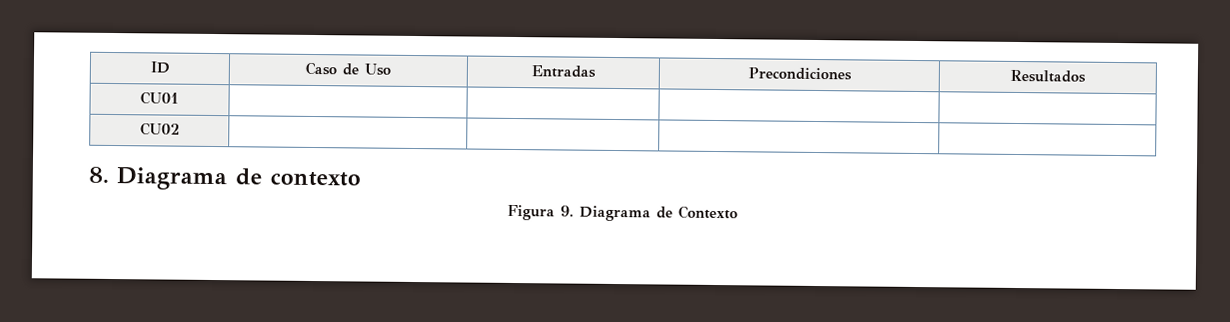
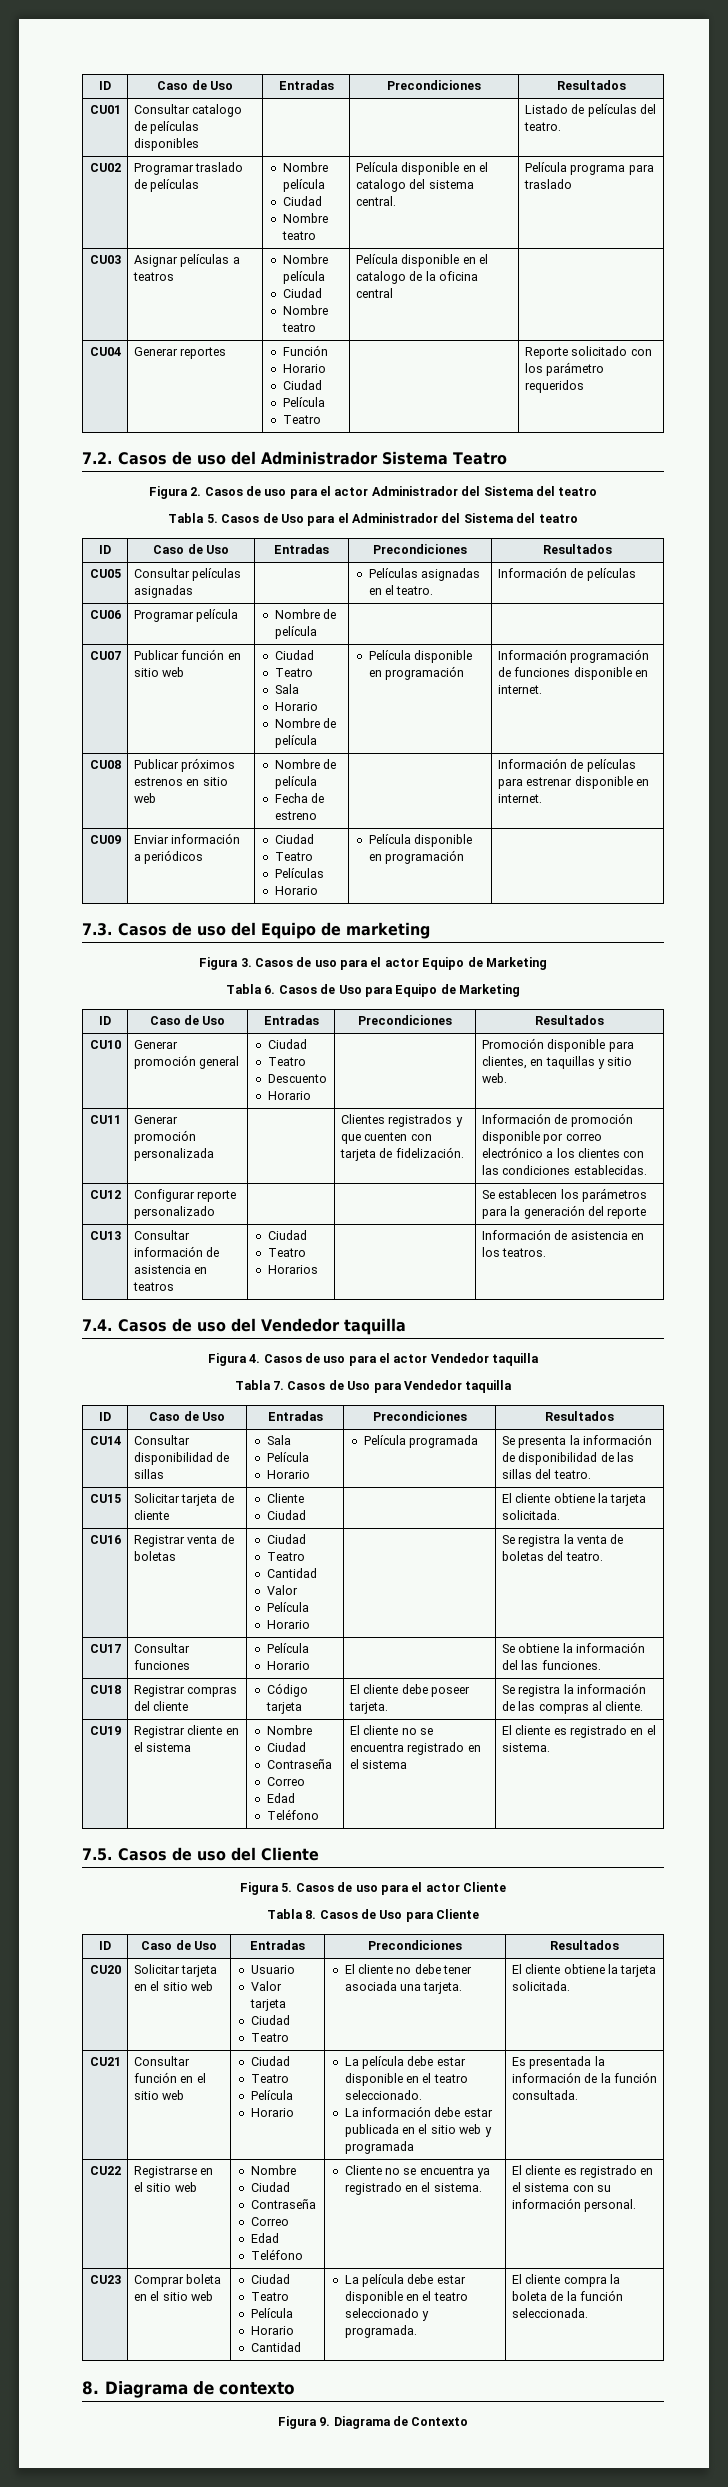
- CU01 | | | |
- CU02 | | | |
+ CU01 | Consultar catalogo de películas disponibles | | | Listado de películas del teatro.
+ CU02 | Programar traslado de películas | Nombre película
+ Ciudad
+ Nombre teatro | Película disponible en el catalogo del sistema central. | Película programa para traslado
+ CU03 | Asignar películas a teatros | Nombre película
+ Ciudad
+ Nombre teatro | Película disponible en el catalogo de la oficina central |
+ CU04 | Generar reportes | Función
+ Horario
+ Ciudad
+ Película
+ Teatro | | Reporte solicitado con los parámetro requeridos
+ 7.2. Casos de uso del Administrador Sistema Teatro
+ Figura 2. Casos de uso para el actor Administrador del Sistema del teatro
+ Tabla 5. Casos de Uso para el Administrador del Sistema del teatro
+ ID | Caso de Uso | Entradas | Precondiciones | Resultados
+ CU05 | Consultar películas asignadas | | Películas asignadas en el teatro. | Información de películas
+ CU06 | Programar película | Nombre de película | |
+ CU07 | Publicar función en sitio web | Ciudad
+ Teatro
+ Sala
+ Horario
+ Nombre de película | Película disponible en programación | Información programación de funciones disponible en internet.
+ CU08 | Publicar próximos estrenos en sitio web | Nombre de película
+ Fecha de estreno | | Información de películas para estrenar disponible en internet.
+ CU09 | Enviar información a periódicos | Ciudad
+ Teatro
+ Películas
+ Horario | Película disponible en programación |
+ 7.3. Casos de uso del Equipo de marketing
+ Figura 3. Casos de uso para el actor Equipo de Marketing
+ Tabla 6. Casos de Uso para Equipo de Marketing
+ ID | Caso de Uso | Entradas | Precondiciones | Resultados
+ CU10 | Generar promoción general | Ciudad
+ Teatro
+ Descuento
+ Horario | | Promoción disponible para clientes, en taquillas y sitio web.
+ CU11 | Generar promoción personalizada | | Clientes registrados y que cuenten con tarjeta de fidelización. | Información de promoción disponible por correo electrónico a los clientes con las condiciones establecidas.
+ CU12 | Configurar reporte personalizado | | | Se establecen los parámetros para la generación del reporte
+ CU13 | Consultar información de asistencia en teatros | Ciudad
+ Teatro
+ Horarios | | Información de asistencia en los teatros.
+ 7.4. Casos de uso del Vendedor taquilla
+ Figura 4. Casos de uso para el actor Vendedor taquilla
+ Tabla 7. Casos de Uso para Vendedor taquilla
+ ID | Caso de Uso | Entradas | Precondiciones | Resultados
+ CU14 | Consultar disponibilidad de sillas | Sala
+ Película
+ Horario | Película programada | Se presenta la información de disponibilidad de las sillas del teatro.
+ CU15 | Solicitar tarjeta de cliente | Cliente
+ Ciudad | | El cliente obtiene la tarjeta solicitada.
+ CU16 | Registrar venta de boletas | Ciudad
+ Teatro
+ Cantidad
+ Valor
+ Película
+ Horario | | Se registra la venta de boletas del teatro.
+ CU17 | Consultar funciones | Película
+ Horario | | Se obtiene la información del las funciones.
+ CU18 | Registrar compras del cliente | Código tarjeta | El cliente debe poseer tarjeta. | Se registra la información de las compras al cliente.
+ CU19 | Registrar cliente en el sistema | Nombre
+ Ciudad
+ Contraseña
+ Correo
+ Edad
+ Teléfono | El cliente no se encuentra registrado en el sistema | El cliente es registrado en el sistema.
+ 7.5. Casos de uso del Cliente
+ Figura 5. Casos de uso para el actor Cliente
+ Tabla 8. Casos de Uso para Cliente
+ ID | Caso de Uso | Entradas | Precondiciones | Resultados
+ CU20 | Solicitar tarjeta en el sitio web | Usuario
+ Valor tarjeta
+ Ciudad
+ Teatro | El cliente no debe tener asociada una tarjeta. | El cliente obtiene la tarjeta solicitada.
+ CU21 | Consultar función en el sitio web | Ciudad
+ Teatro
+ Película
+ Horario | La película debe estar disponible en el teatro seleccionado.
+ La información debe estar publicada en el sitio web y programada | Es presentada la información de la función consultada.
+ CU22 | Registrarse en el sitio web | Nombre
+ Ciudad
+ Contraseña
+ Correo
+ Edad
+ Teléfono | Cliente no se encuentra ya registrado en el sistema. | El cliente es registrado en el sistema con su información personal.
+ CU23 | Comprar boleta en el sitio web | Ciudad
+ Teatro
+ Película
+ Horario
+ Cantidad | La película debe estar disponible en el teatro seleccionado y programada. | El cliente compra la boleta de la función seleccionada.

